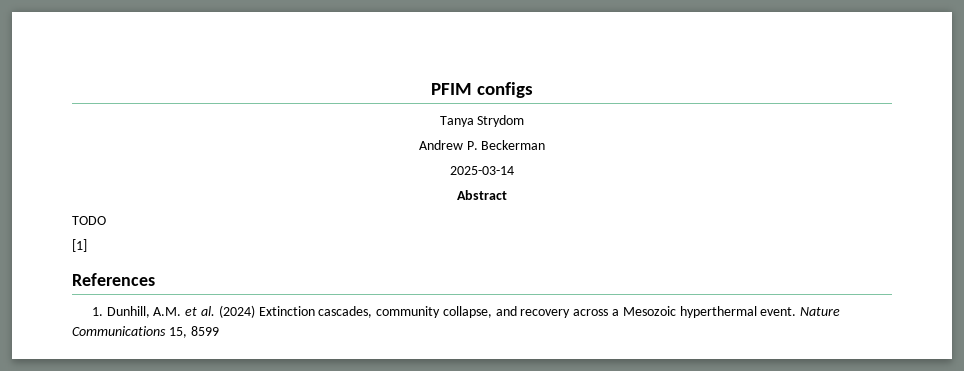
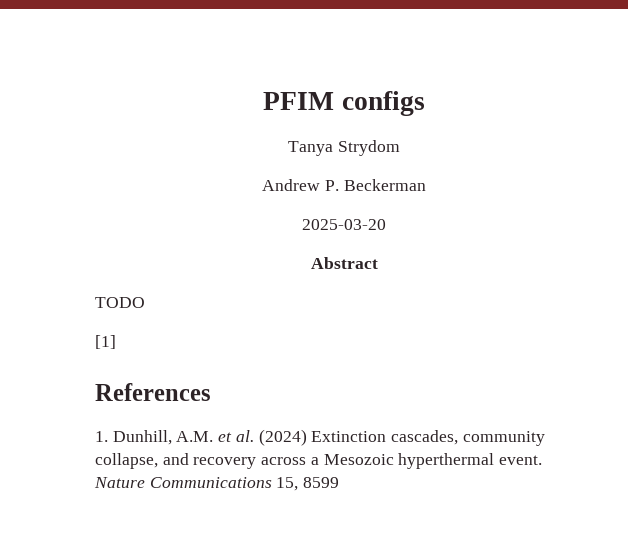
- 2025-03-14
+ 2025-03-20

